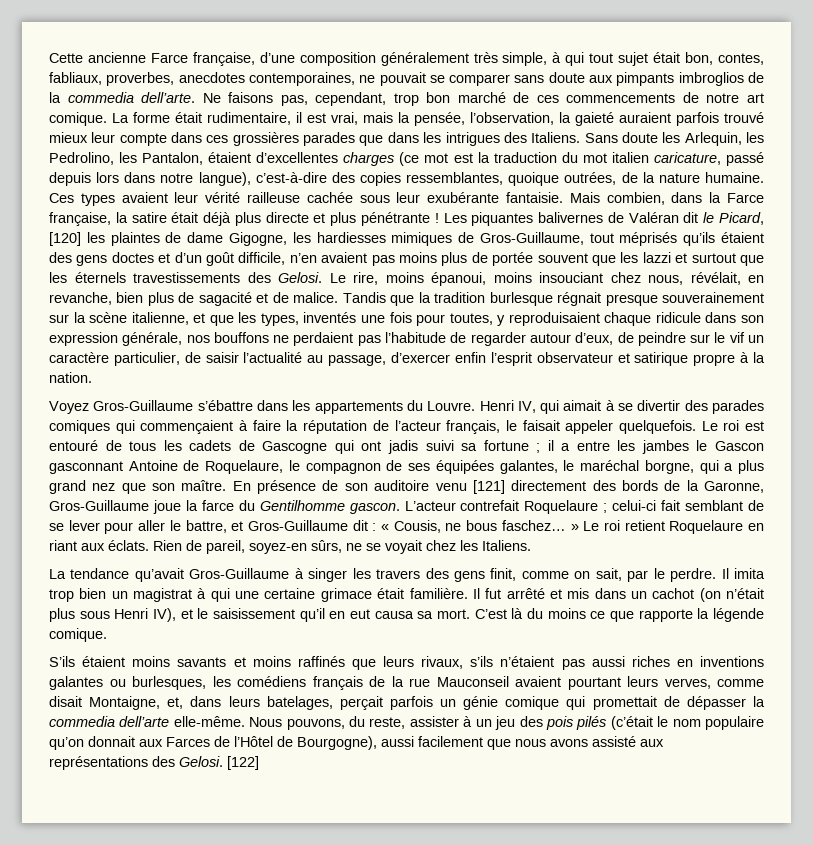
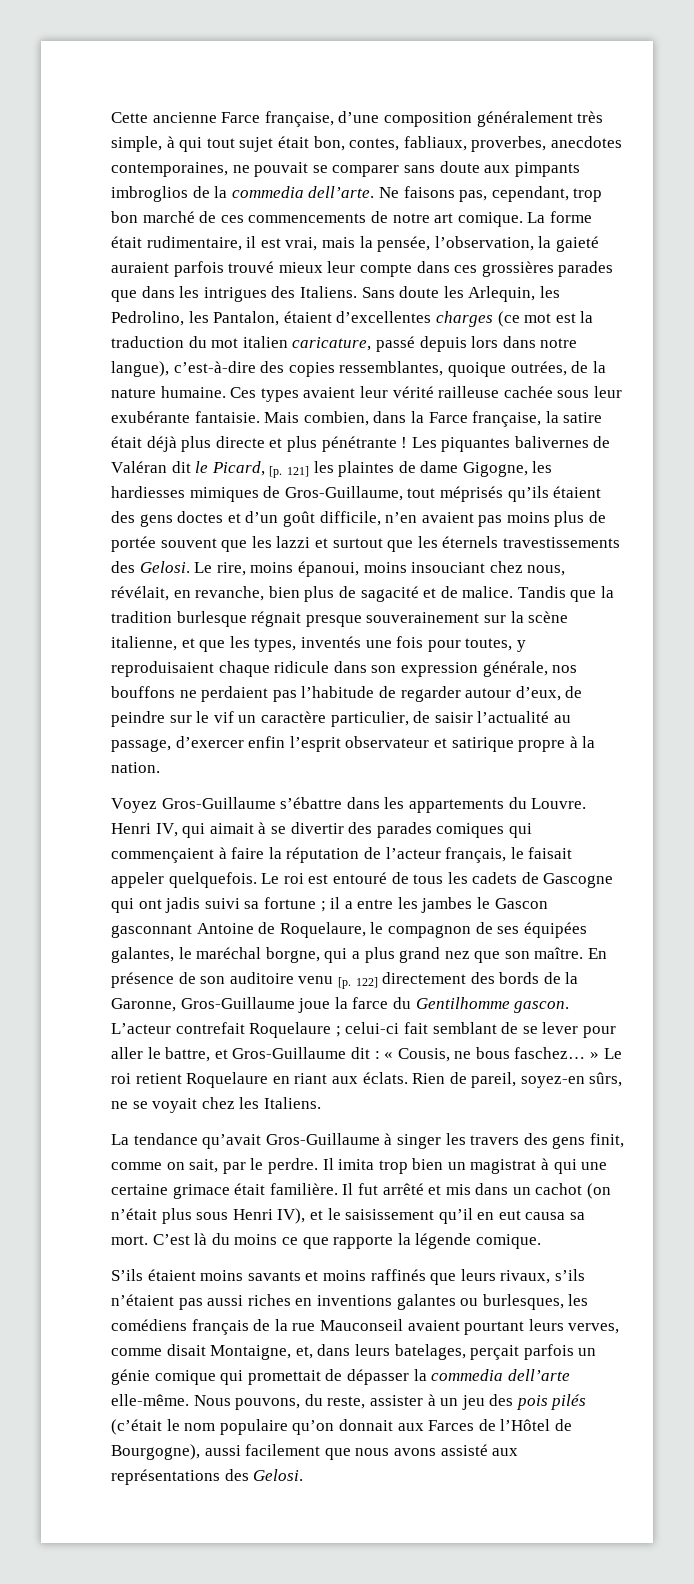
- Les piquantes balivernes de Valéran dit le Picard, [120] les plaintes de dame Gigogne, les hardiesses mimiques de Gros-Guillaume, tout méprisés qu’ils étaient des gens doctes et d’un goût difficile, n’en avaient pas moins plus de portée souvent que les lazzi et surtout que les éternels travestissements des Gelosi.
+ Les piquantes balivernes de Valéran dit le Picard, [p. 121] les plaintes de dame Gigogne, les hardiesses mimiques de Gros-Guillaume, tout méprisés qu’ils étaient des gens doctes et d’un goût difficile, n’en avaient pas moins plus de portée souvent que les lazzi et surtout que les éternels travestissements des Gelosi.
- En présence de son auditoire venu [121] directement des bords de la Garonne, Gros-Guillaume joue la farce du Gentilhomme gascon.
+ En présence de son auditoire venu [p. 122] directement des bords de la Garonne, Gros-Guillaume joue la farce du Gentilhomme gascon.
- [122]

